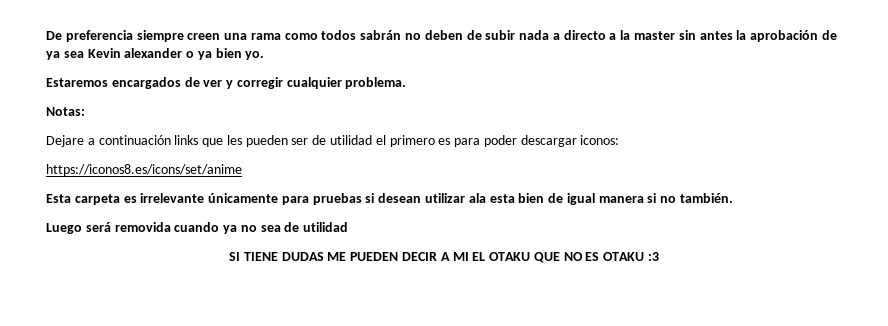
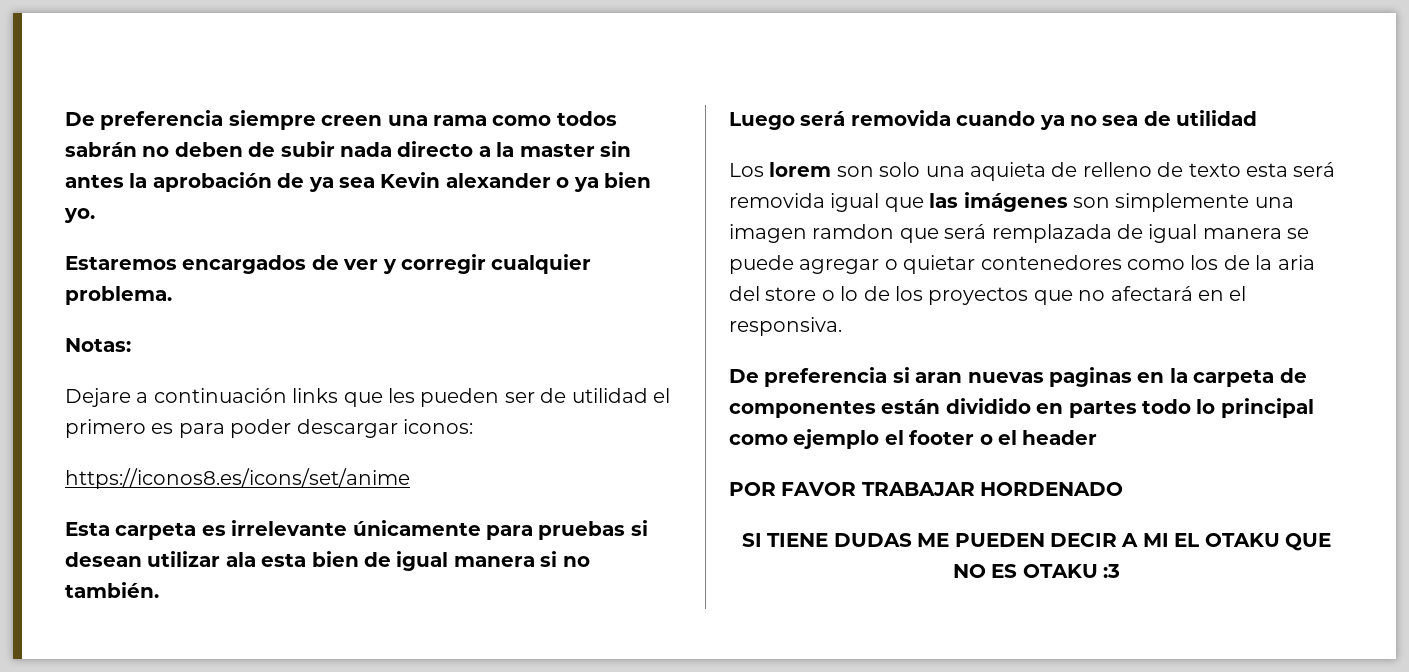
- De preferencia siempre creen una rama como todos sabrán no deben de subir nada a directo a la master sin antes la aprobación de ya sea Kevin alexander o ya bien yo.
+ De preferencia siempre creen una rama como todos sabrán no deben de subir nada directo a la master sin antes la aprobación de ya sea Kevin alexander o ya bien yo.
+ Los lorem son solo una aquieta de relleno de texto esta será removida igual que las imágenes son simplemente una imagen ramdon que será remplazada de igual manera se puede agregar o quietar contenedores como los de la aria del store o lo de los proyectos que no afectará en el responsiva.
+ De preferencia si aran nuevas paginas en la carpeta de componentes están dividido en partes todo lo principal como ejemplo el footer o el header
+ POR FAVOR TRABAJAR HORDENADO

